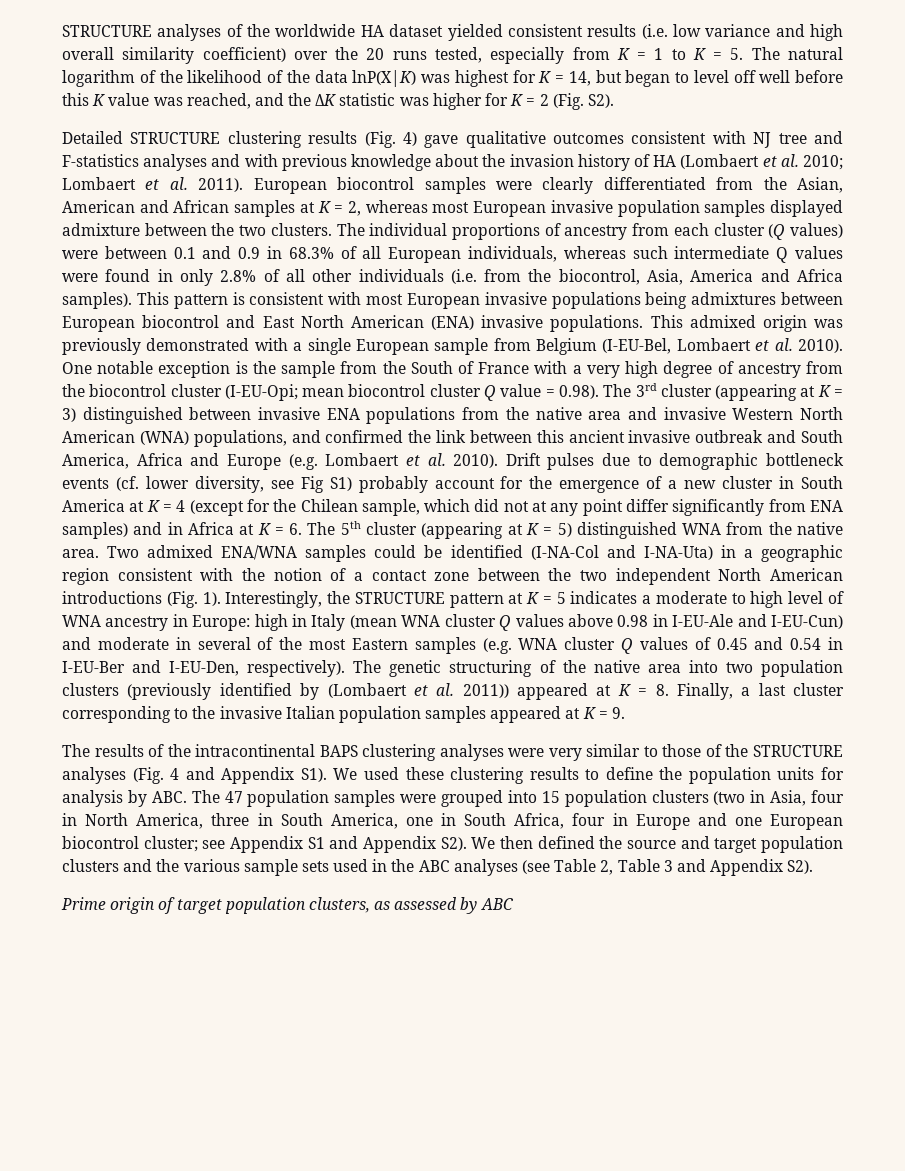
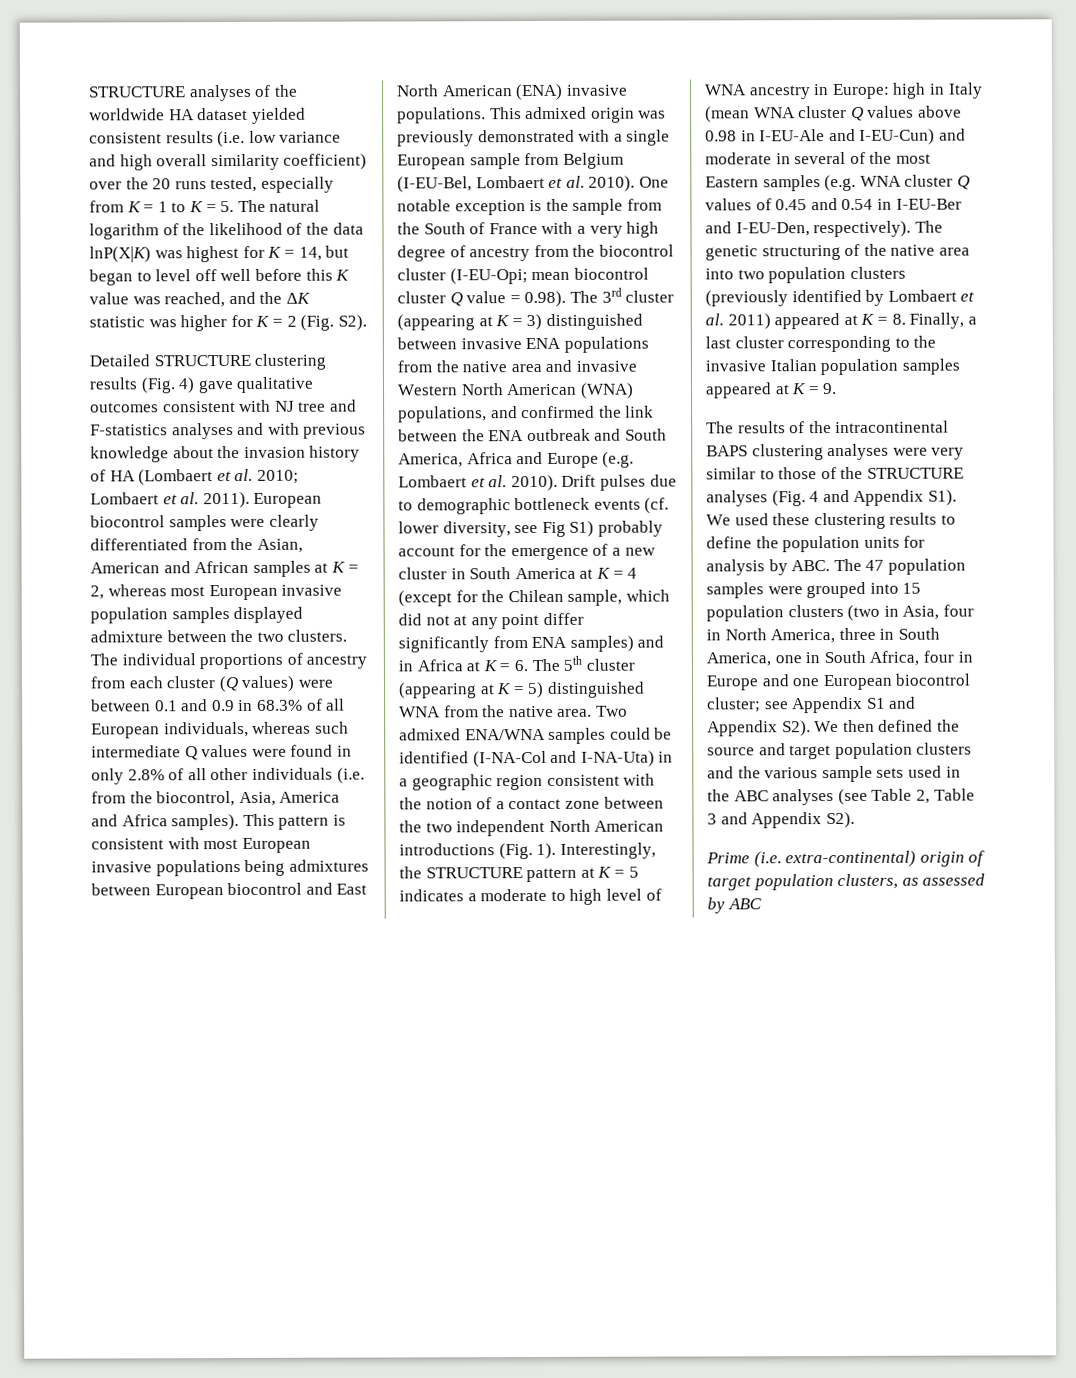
- mean biocontrol cluster Q value = 0.98). The 3rd cluster (appearing at K = 3) distinguished between invasive ENA populations from the native area and invasive Western North American (WNA) populations, and confirmed the link between this ancient invasive outbreak and South America, Africa and Europe (e.g. Lombaert et al. 2010).
+ mean biocontrol cluster Q value = 0.98). The 3rd cluster (appearing at K = 3) distinguished between invasive ENA populations from the native area and invasive Western North American (WNA) populations, and confirmed the link between the ENA outbreak and South America, Africa and Europe (e.g. Lombaert et al. 2010).
- The genetic structuring of the native area into two population clusters (previously identified by (Lombaert et al. 2011)) appeared at K = 8. Finally, a last cluster corresponding to the invasive Italian population samples appeared at K = 9.
+ The genetic structuring of the native area into two population clusters (previously identified by Lombaert et al. 2011) appeared at K = 8. Finally, a last cluster corresponding to the invasive Italian population samples appeared at K = 9.
- Prime origin of target population clusters, as assessed by ABC
+ Prime (i.e. extra-continental) origin of target population clusters, as assessed by ABC

